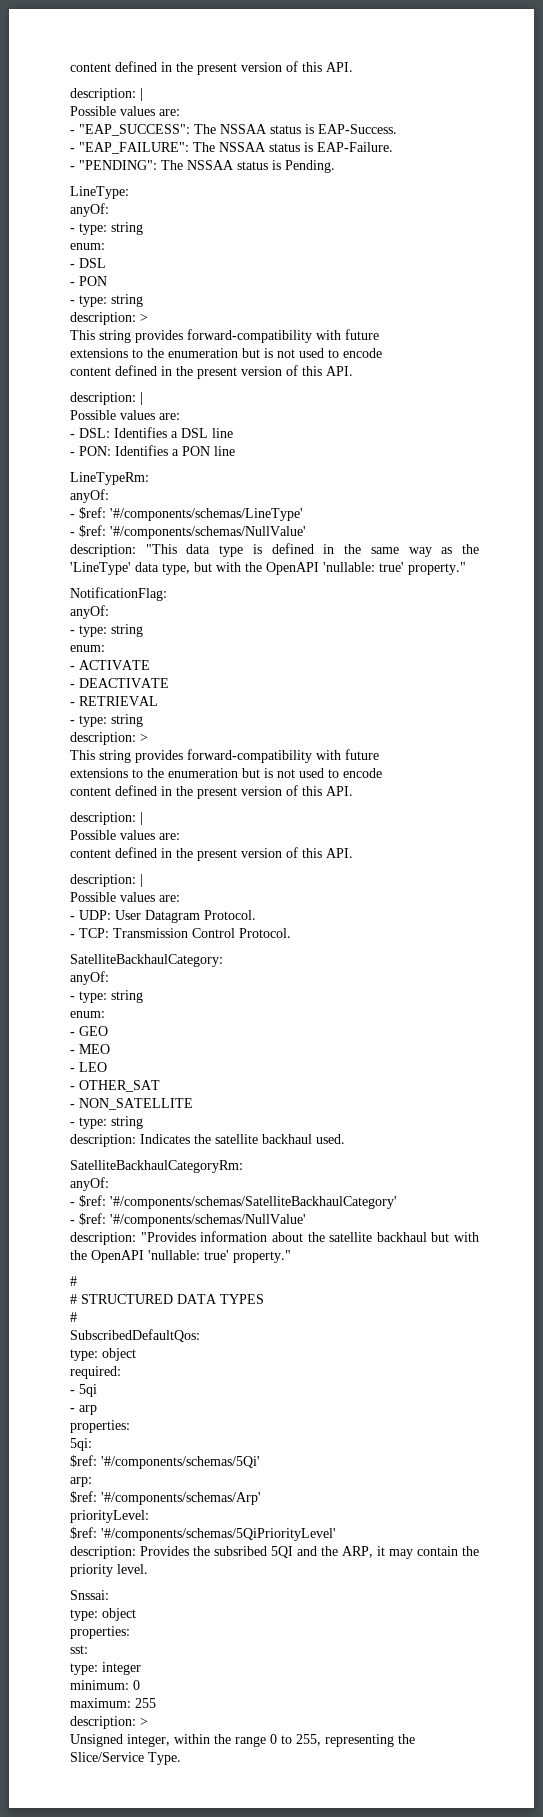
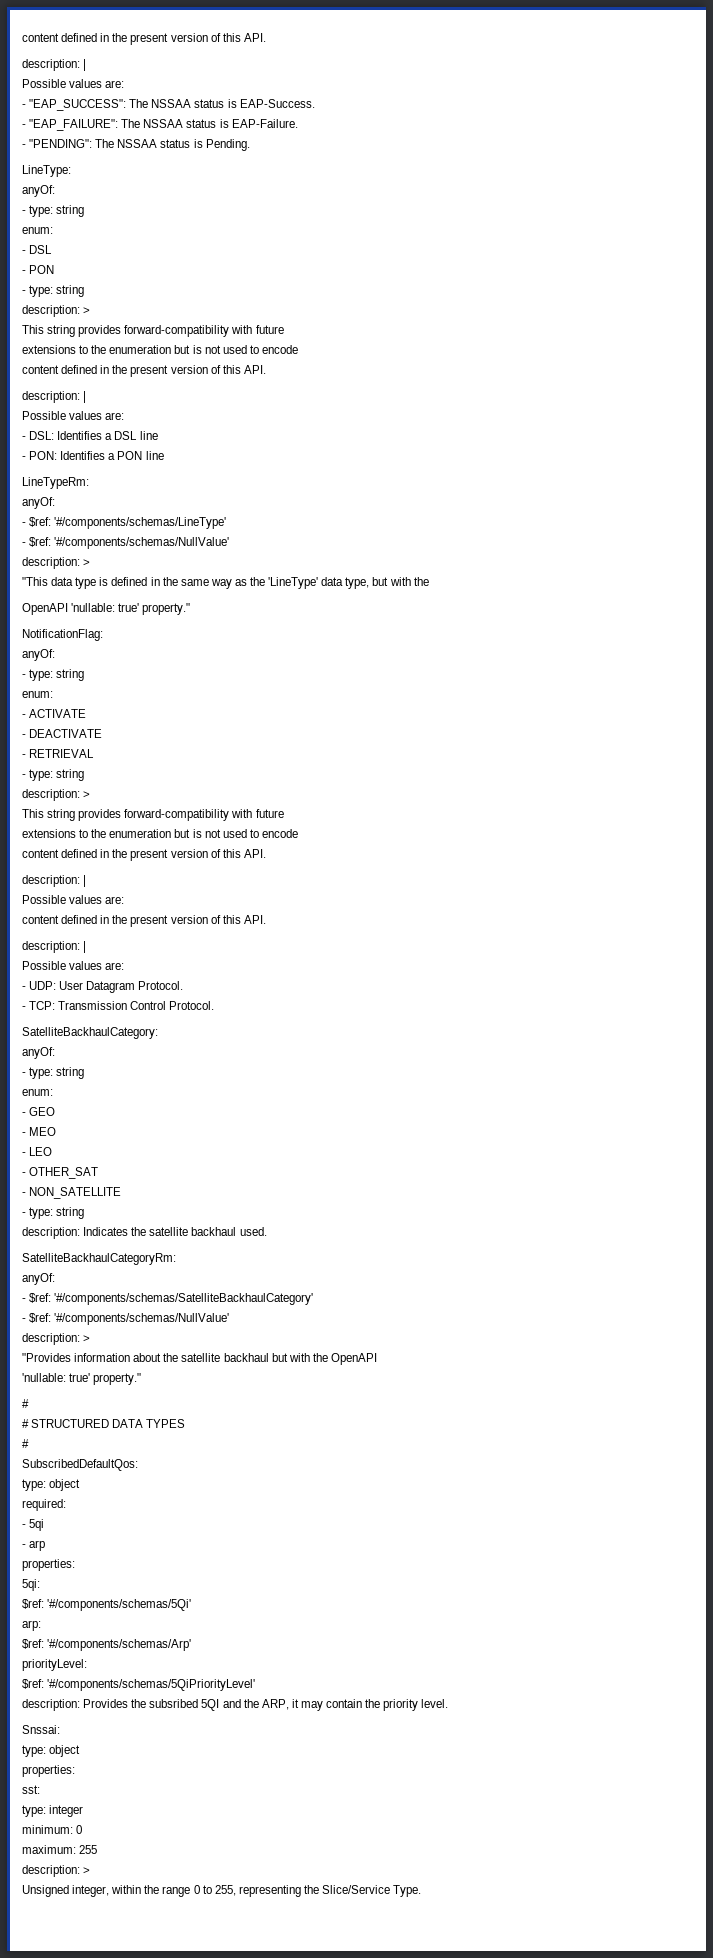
  - $ref: '#/components/schemas/LineType'
  - $ref: '#/components/schemas/NullValue'
- description: "This data type is defined in the same way as the 'LineType' data type, but with the OpenAPI 'nullable: true' property."
+ description: >
+ "This data type is defined in the same way as the 'LineType' data type, but with the
+ OpenAPI 'nullable: true' property."
  - $ref: '#/components/schemas/SatelliteBackhaulCategory'
  - $ref: '#/components/schemas/NullValue'
- description: "Provides information about the satellite backhaul but with the OpenAPI 'nullable: true' property."
+ description: >
+ "Provides information about the satellite backhaul but with the OpenAPI
+ 'nullable: true' property."

